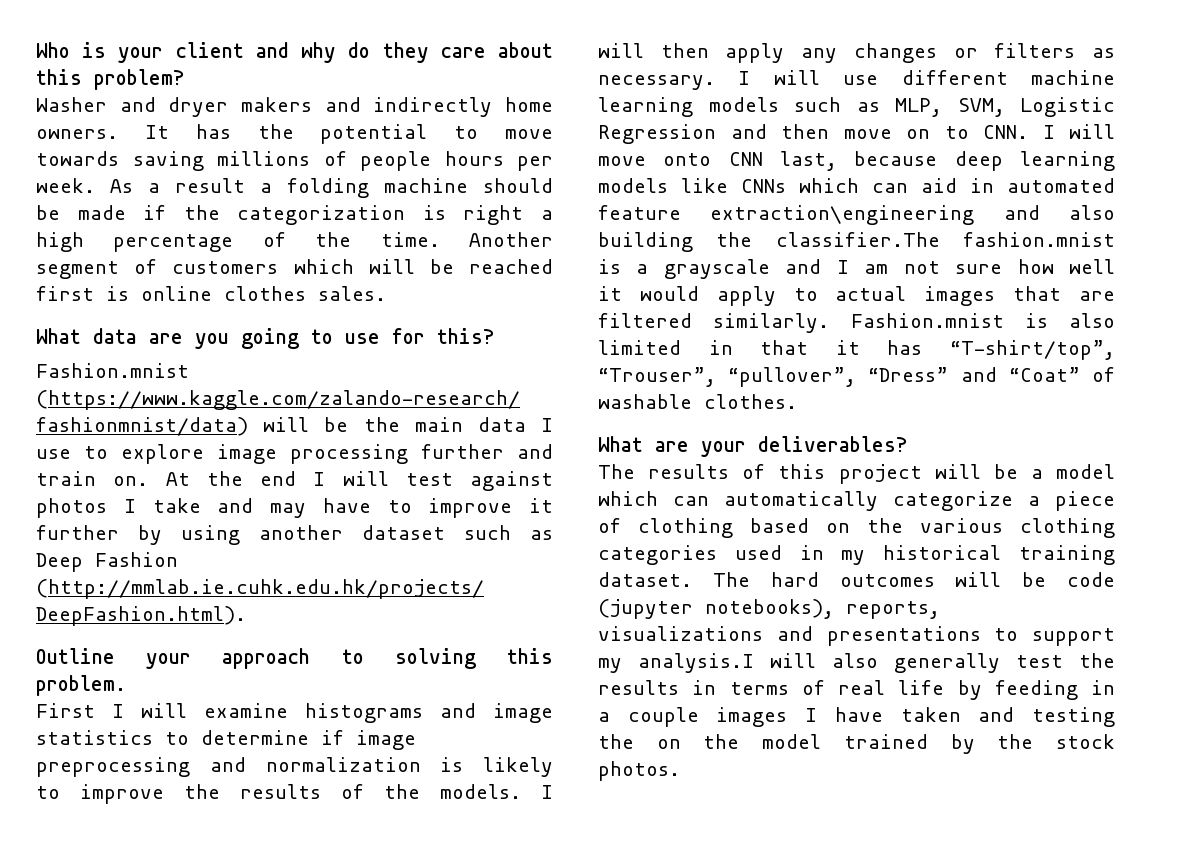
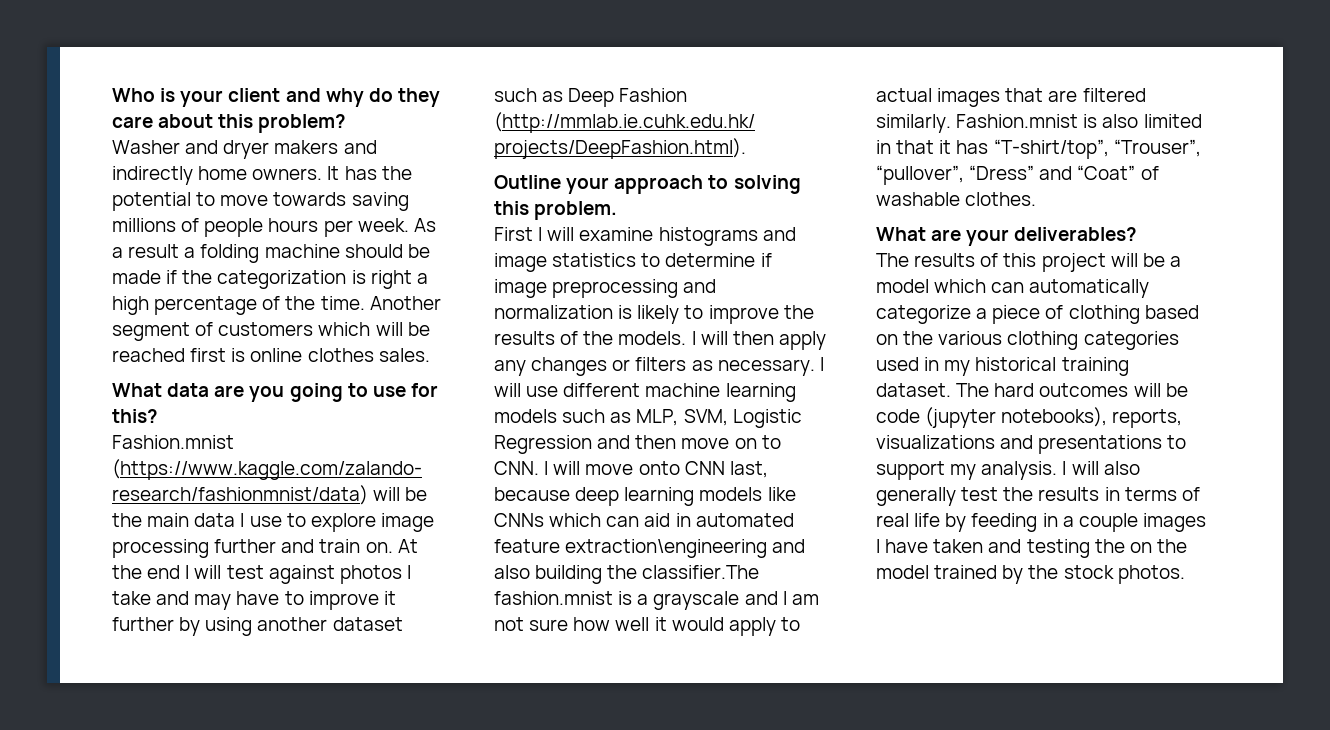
- The hard outcomes will be code (jupyter notebooks), reports, visualizations and presentations to support my analysis.I will also generally test the results in terms of real life by feeding in a couple images I have taken and testing the on the model trained by the stock photos.
+ The hard outcomes will be code (jupyter notebooks), reports, visualizations and presentations to support my analysis. I will also generally test the results in terms of real life by feeding in a couple images I have taken and testing the on the model trained by the stock photos.

